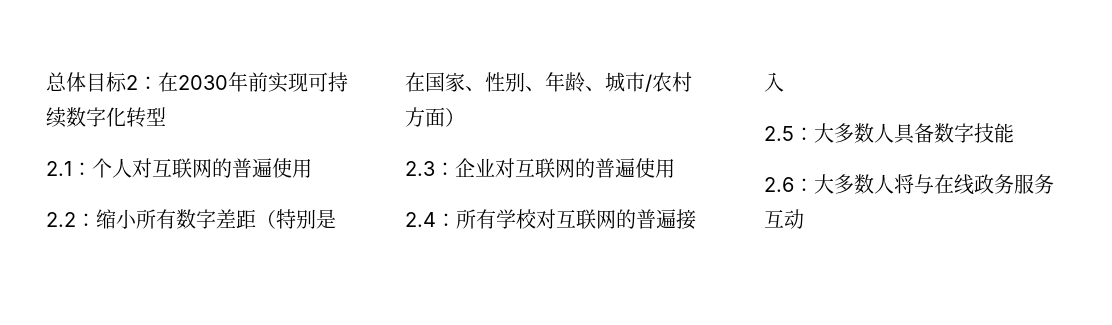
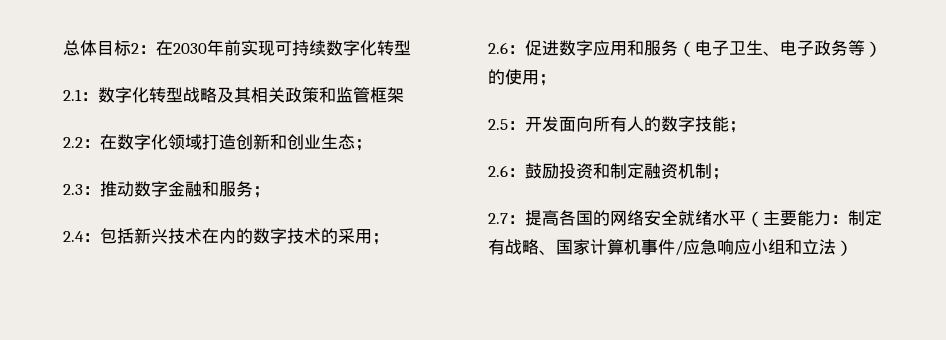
- 2.1：个人对互联网的普遍使用
- 2.2：缩小所有数字差距（特别是在国家、性别、年龄、城市/农村方面）
- 2.3：企业对互联网的普遍使用
- 2.4：所有学校对互联网的普遍接入
- 2.5：大多数人具备数字技能
- 2.6：大多数人将与在线政务服务互动
+ 2.1：数字化转型战略及其相关政策和监管框架
+ 2.2：在数字化领域打造创新和创业生态；
+ 2.3：推动数字金融和服务；
+ 2.4：包括新兴技术在内的数字技术的采用；
+ 2.6：促进数字应用和服务（电子卫生、电子政务等）的使用；
+ 2.5：开发面向所有人的数字技能；
+ 2.6：鼓励投资和制定融资机制；
+ 2.7：提高各国的网络安全就绪水平（主要能力：制定有战略、国家计算机事件/应急响应小组和立法）

